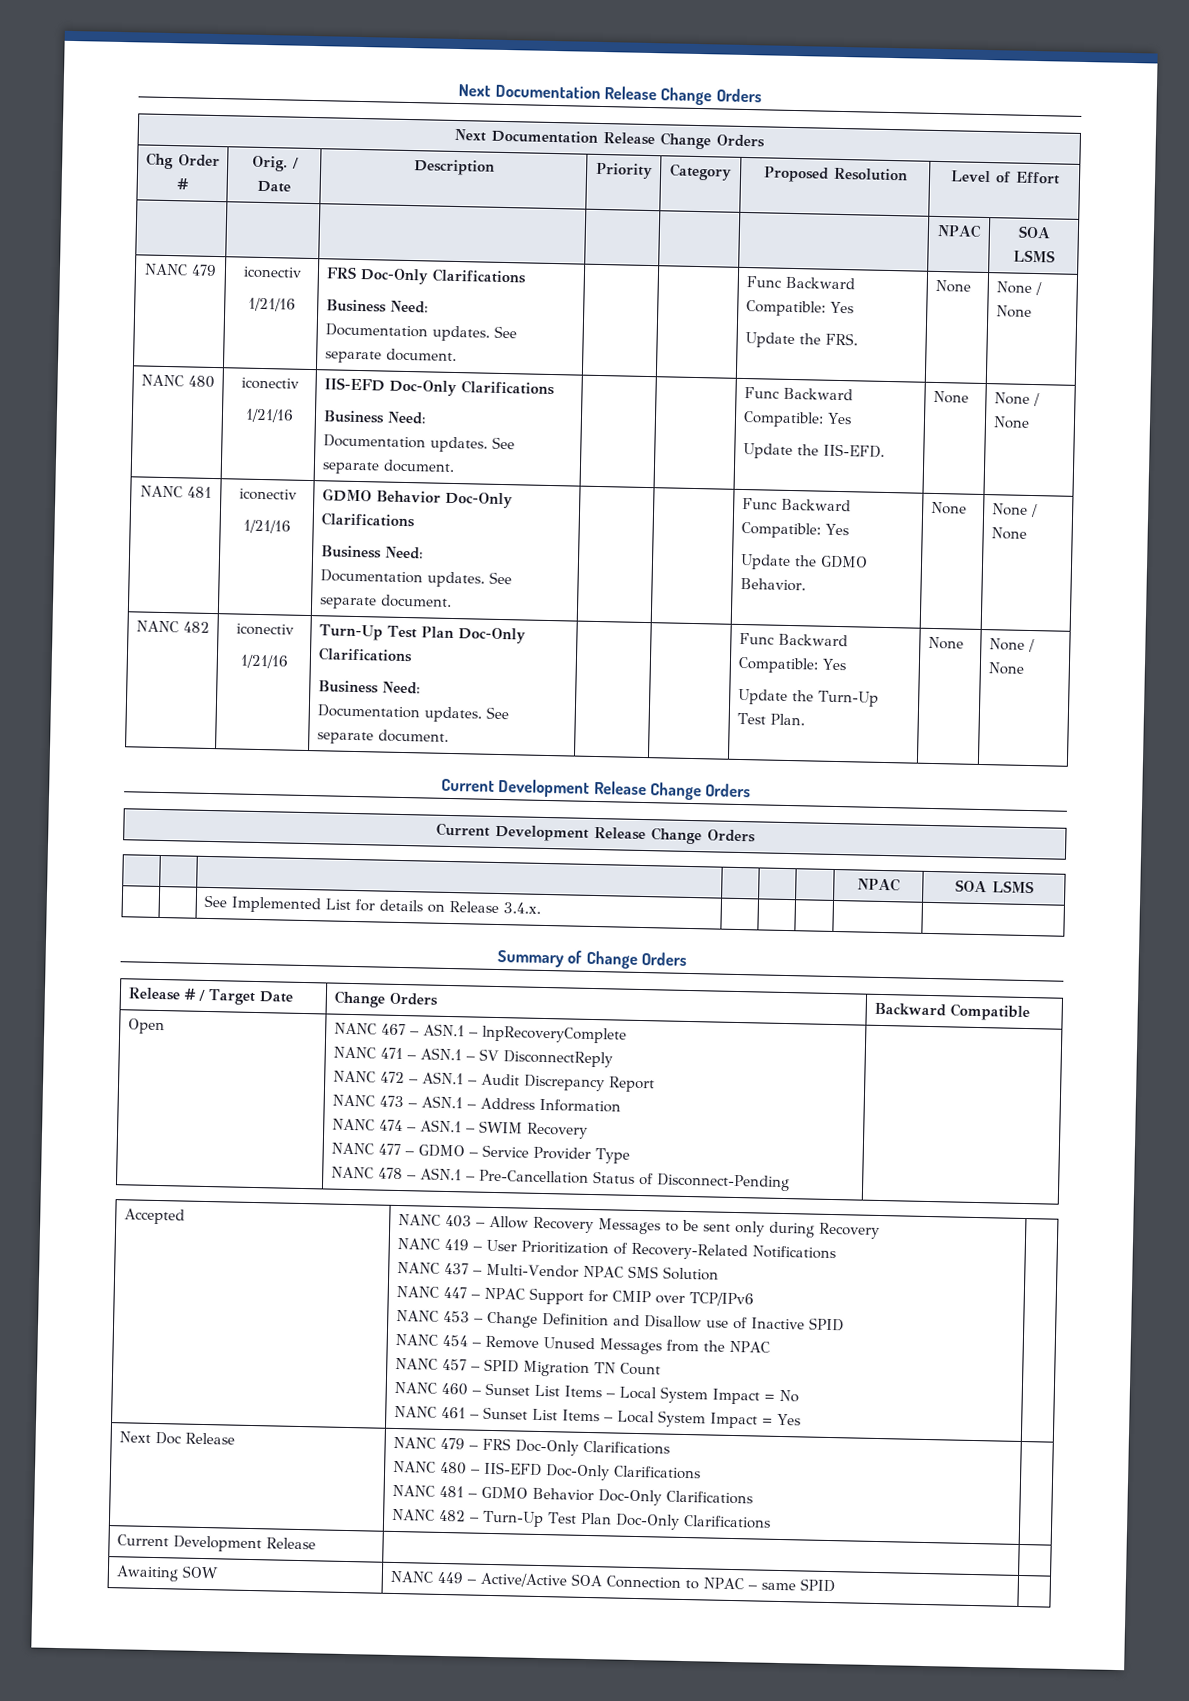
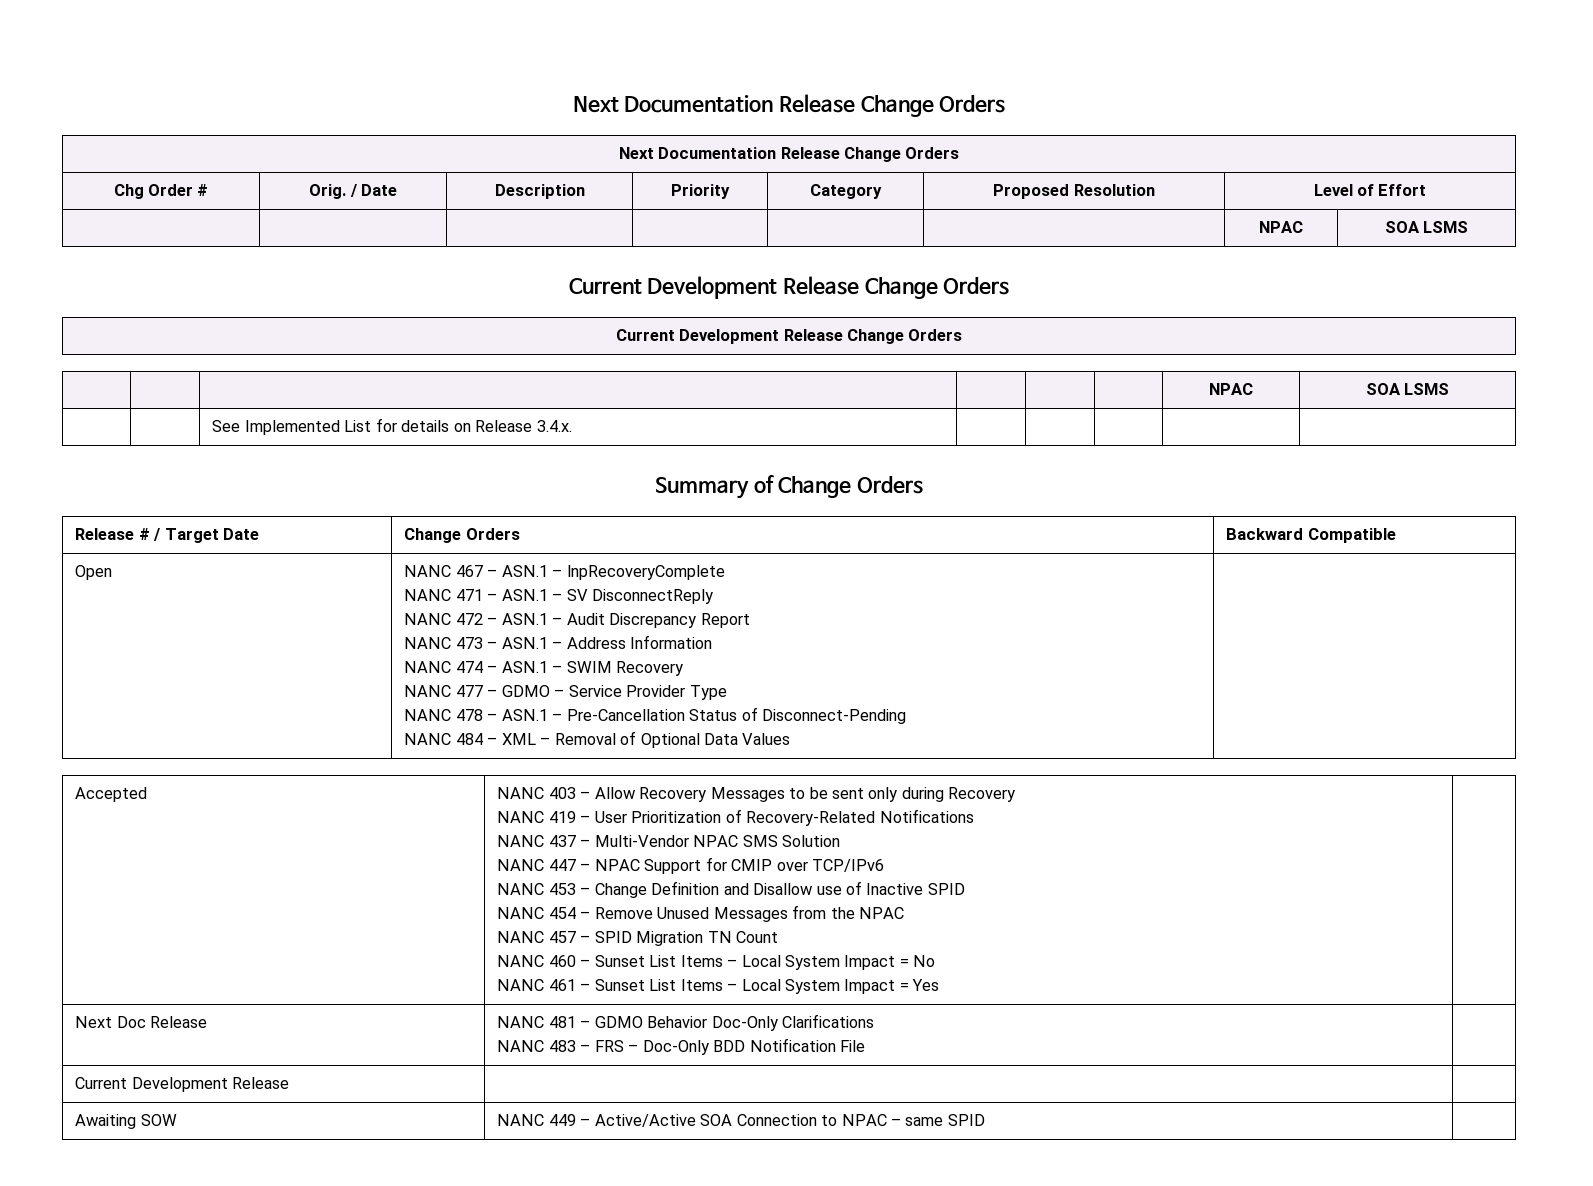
- NANC 479 | iconectiv
- 1/21/16 | FRS Doc-Only Clarifications
- Business Need:
- Documentation updates. See separate document. | | | Func Backward Compatible: Yes
- Update the FRS. | None | None / None
- NANC 480 | iconectiv
- 1/21/16 | IIS-EFD Doc-Only Clarifications
- Business Need:
- Documentation updates. See separate document. | | | Func Backward Compatible: Yes
- Update the IIS-EFD. | None | None / None
- NANC 481 | iconectiv
- 1/21/16 | GDMO Behavior Doc-Only Clarifications
- Business Need:
- Documentation updates. See separate document. | | | Func Backward Compatible: Yes
- Update the GDMO Behavior. | None | None / None
- NANC 482 | iconectiv
- 1/21/16 | Turn-Up Test Plan Doc-Only Clarifications
- Business Need:
- Documentation updates. See separate document. | | | Func Backward Compatible: Yes
- Update the Turn-Up Test Plan. | None | None / None
+ NANC 484 – XML – Removal of Optional Data Values
- Next Doc Release | NANC 479 – FRS Doc-Only Clarifications
- NANC 480 – IIS-EFD Doc-Only Clarifications
- NANC 481 – GDMO Behavior Doc-Only Clarifications
- NANC 482 – Turn-Up Test Plan Doc-Only Clarifications |
+ Next Doc Release | NANC 481 – GDMO Behavior Doc-Only Clarifications
+ NANC 483 – FRS – Doc-Only BDD Notification File |

